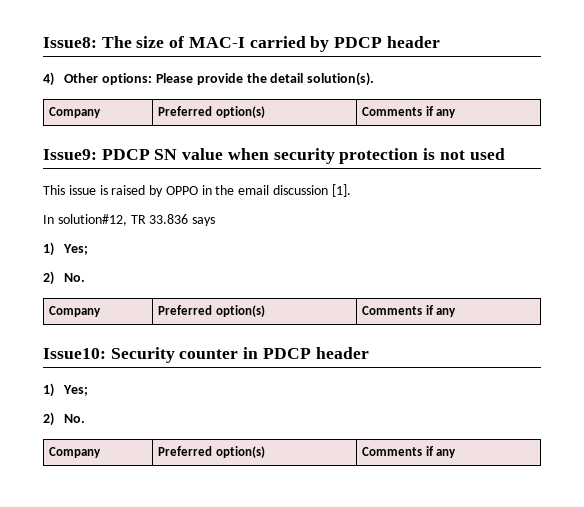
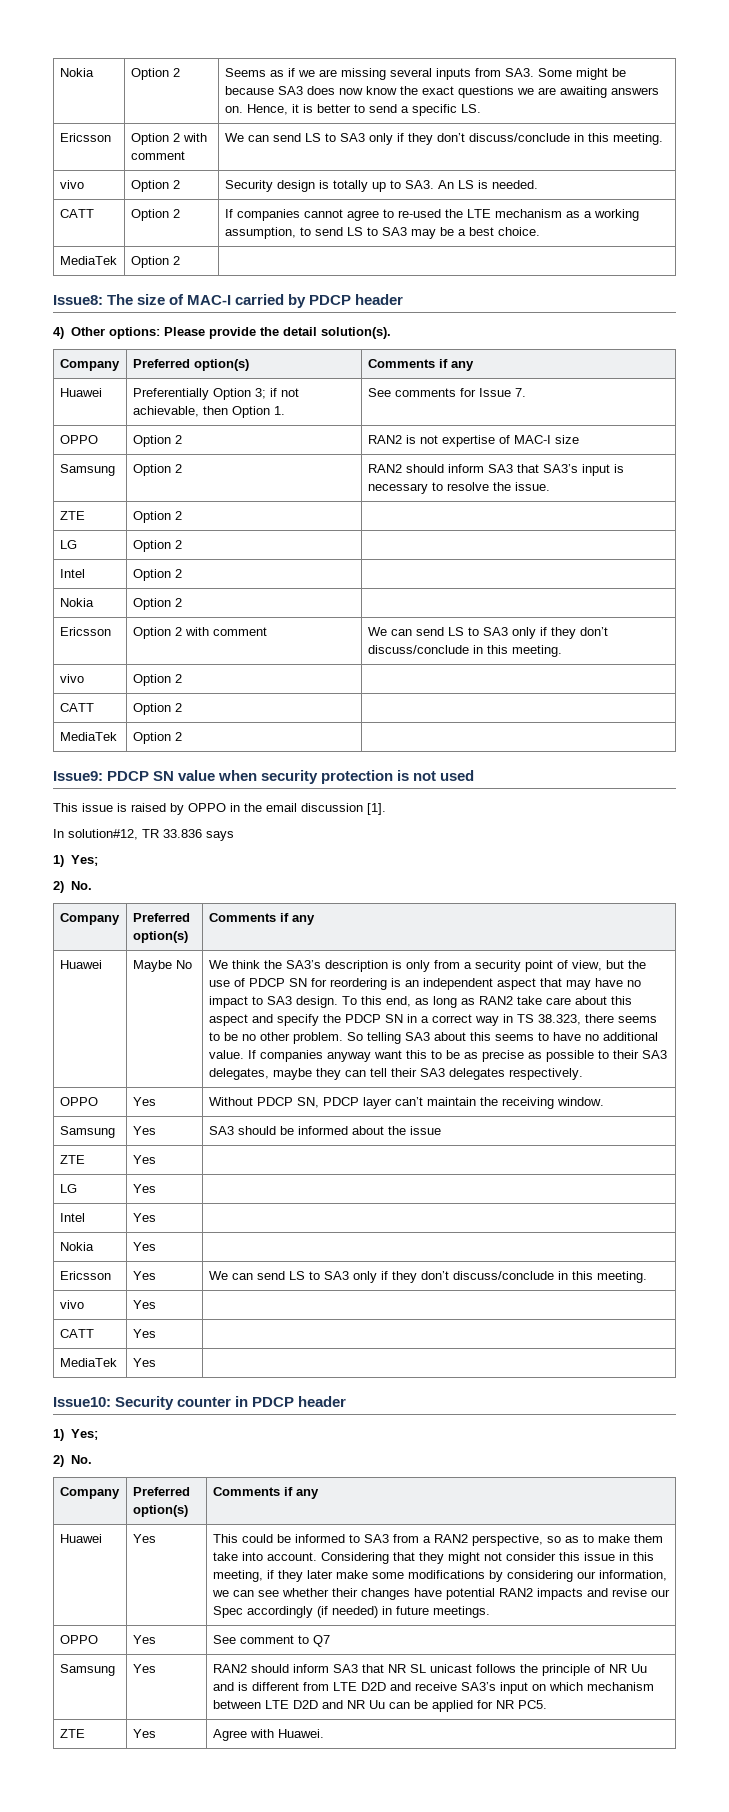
+ Nokia | Option 2 | Seems as if we are missing several inputs from SA3. Some might be because SA3 does now know the exact questions we are awaiting answers on. Hence, it is better to send a specific LS.
+ Ericsson | Option 2 with comment | We can send LS to SA3 only if they don’t discuss/conclude in this meeting.
+ vivo | Option 2 | Security design is totally up to SA3. An LS is needed.
+ CATT | Option 2 | If companies cannot agree to re-used the LTE mechanism as a working assumption, to send LS to SA3 may be a best choice.
+ MediaTek | Option 2 |
+ Huawei | Preferentially Option 3; if not achievable, then Option 1. | See comments for Issue 7.
+ OPPO | Option 2 | RAN2 is not expertise of MAC-I size
+ Samsung | Option 2 | RAN2 should inform SA3 that SA3’s input is necessary to resolve the issue.
+ ZTE | Option 2 |
+ LG | Option 2 |
+ Intel | Option 2 |
+ Nokia | Option 2 |
+ Ericsson | Option 2 with comment | We can send LS to SA3 only if they don’t discuss/conclude in this meeting.
+ vivo | Option 2 |
+ CATT | Option 2 |
+ MediaTek | Option 2 |
+ Huawei | Maybe No | We think the SA3’s description is only from a security point of view, but the use of PDCP SN for reordering is an independent aspect that may have no impact to SA3 design. To this end, as long as RAN2 take care about this aspect and specify the PDCP SN in a correct way in TS 38.323, there seems to be no other problem. So telling SA3 about this seems to have no additional value. If companies anyway want this to be as precise as possible to their SA3 delegates, maybe they can tell their SA3 delegates respectively.
+ OPPO | Yes | Without PDCP SN, PDCP layer can’t maintain the receiving window.
+ Samsung | Yes | SA3 should be informed about the issue
+ ZTE | Yes |
+ LG | Yes |
+ Intel | Yes |
+ Nokia | Yes |
+ Ericsson | Yes | We can send LS to SA3 only if they don’t discuss/conclude in this meeting.
+ vivo | Yes |
+ CATT | Yes |
+ MediaTek | Yes |
+ Huawei | Yes | This could be informed to SA3 from a RAN2 perspective, so as to make them take into account. Considering that they might not consider this issue in this meeting, if they later make some modifications by considering our information, we can see whether their changes have potential RAN2 impacts and revise our Spec accordingly (if needed) in future meetings.
+ OPPO | Yes | See comment to Q7
+ Samsung | Yes | RAN2 should inform SA3 that NR SL unicast follows the principle of NR Uu and is different from LTE D2D and receive SA3’s input on which mechanism between LTE D2D and NR Uu can be applied for NR PC5.
+ ZTE | Yes | Agree with Huawei.

